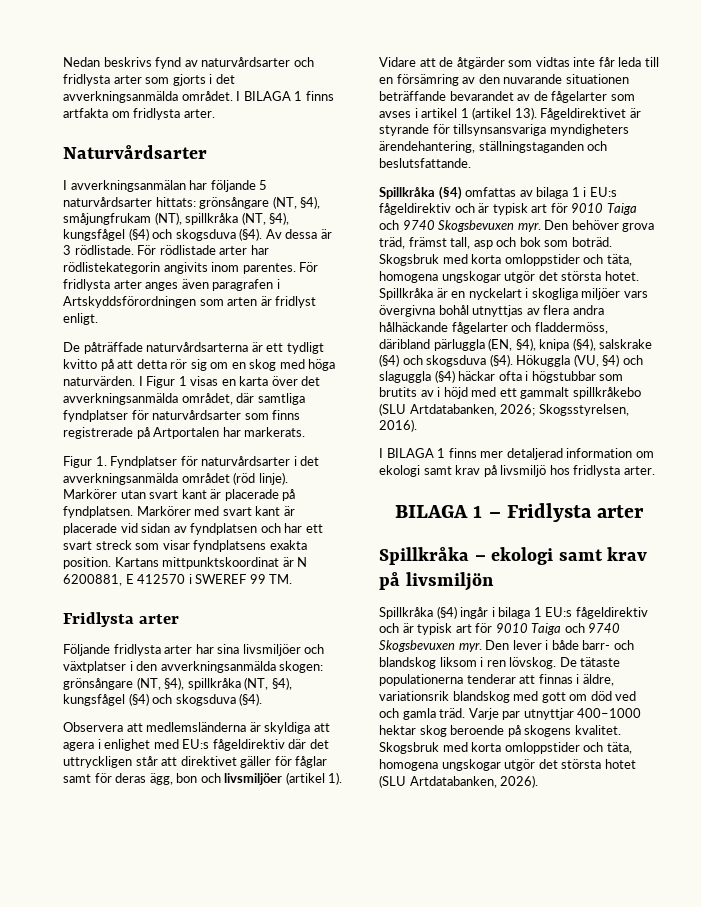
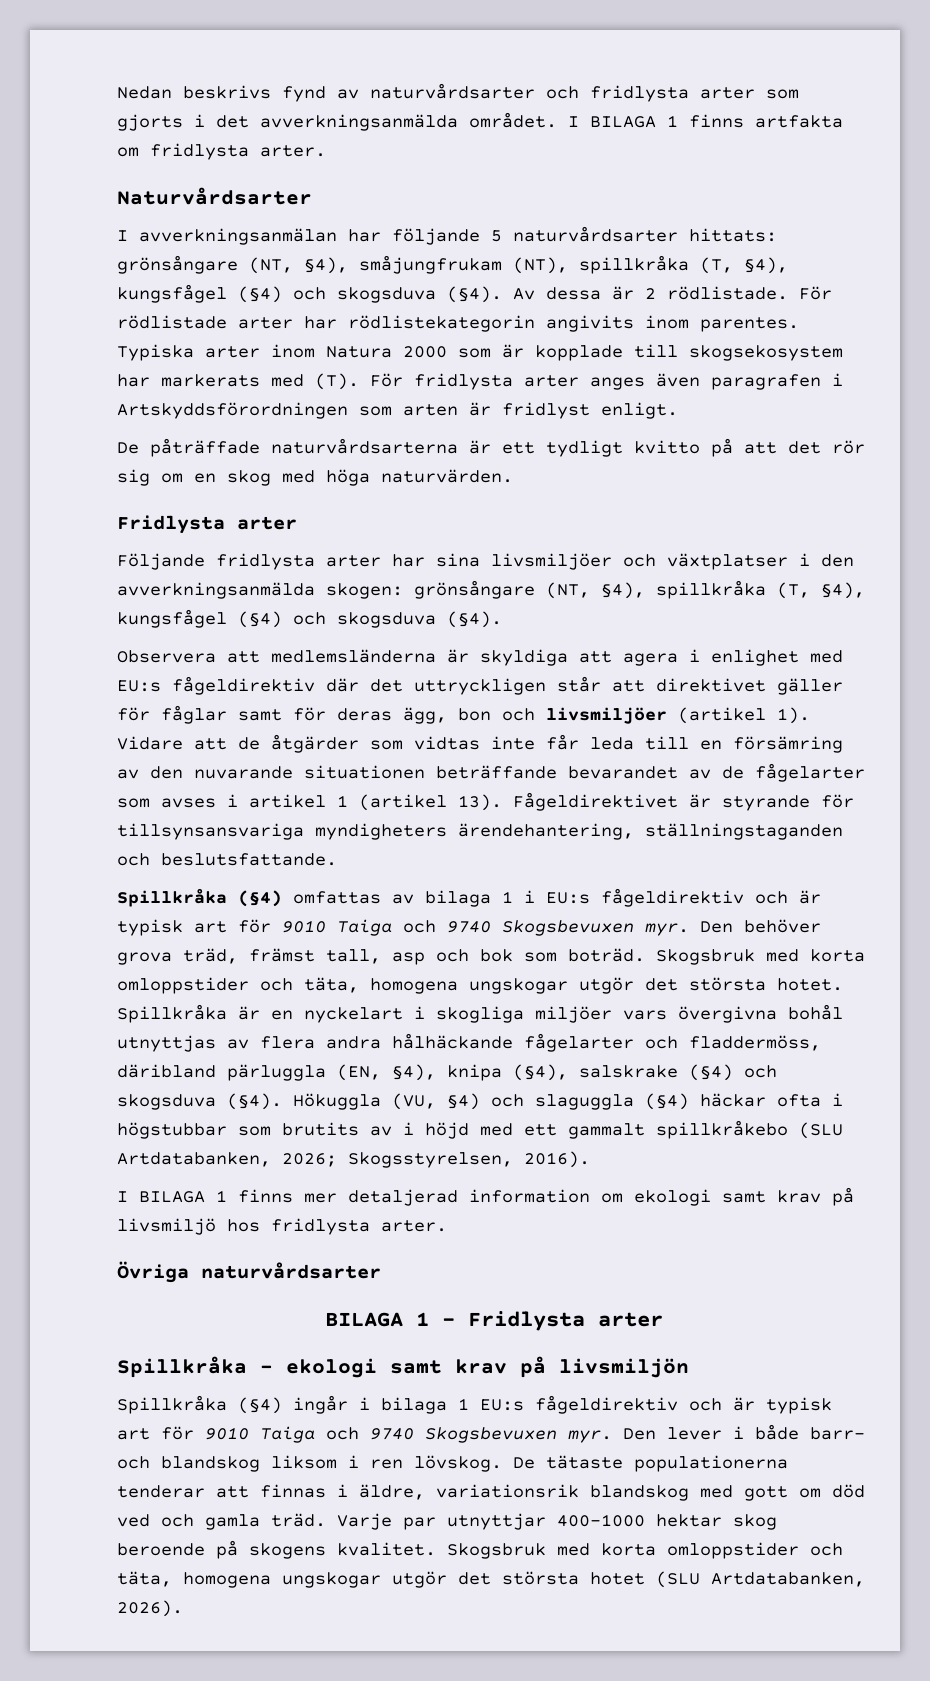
- I avverkningsanmälan har följande 5 naturvårdsarter hittats: grönsångare (NT, §4), småjungfrukam (NT), spillkråka (NT, §4), kungsfågel (§4) och skogsduva (§4).
+ I avverkningsanmälan har följande 5 naturvårdsarter hittats: grönsångare (NT, §4), småjungfrukam (NT), spillkråka (T, §4), kungsfågel (§4) och skogsduva (§4).
- Av dessa är 3 rödlistade.
+ Av dessa är 2 rödlistade.
- För fridlysta arter anges även paragrafen i Artskyddsförordningen som arten är fridlyst enligt.
+ Typiska arter inom Natura 2000 som är kopplade till skogsekosystem har markerats med (T). För fridlysta arter anges även paragrafen i Artskyddsförordningen som arten är fridlyst enligt.
- De påträffade naturvårdsarterna är ett tydligt kvitto på att detta rör sig om en skog med höga naturvärden. I Figur 1 visas en karta över det avverkningsanmälda området, där samtliga fyndplatser för naturvårdsarter som finns registrerade på Artportalen har markerats.
- Figur 1. Fyndplatser för naturvårdsarter i det avverkningsanmälda området (röd linje). Markörer utan svart kant är placerade på fyndplatsen. Markörer med svart kant är placerade vid sidan av fyndplatsen och har ett svart streck som visar fyndplatsens exakta position. Kartans mittpunktskoordinat är N 6200881, E 412570 i SWEREF 99 TM.
+ De påträffade naturvårdsarterna är ett tydligt kvitto på att det rör sig om en skog med höga naturvärden.
- Följande fridlysta arter har sina livsmiljöer och växtplatser i den avverkningsanmälda skogen: grönsångare (NT, §4), spillkråka (NT, §4), kungsfågel (§4) och skogsduva (§4).
+ Följande fridlysta arter har sina livsmiljöer och växtplatser i den avverkningsanmälda skogen: grönsångare (NT, §4), spillkråka (T, §4), kungsfågel (§4) och skogsduva (§4).
+ Övriga naturvårdsarter

